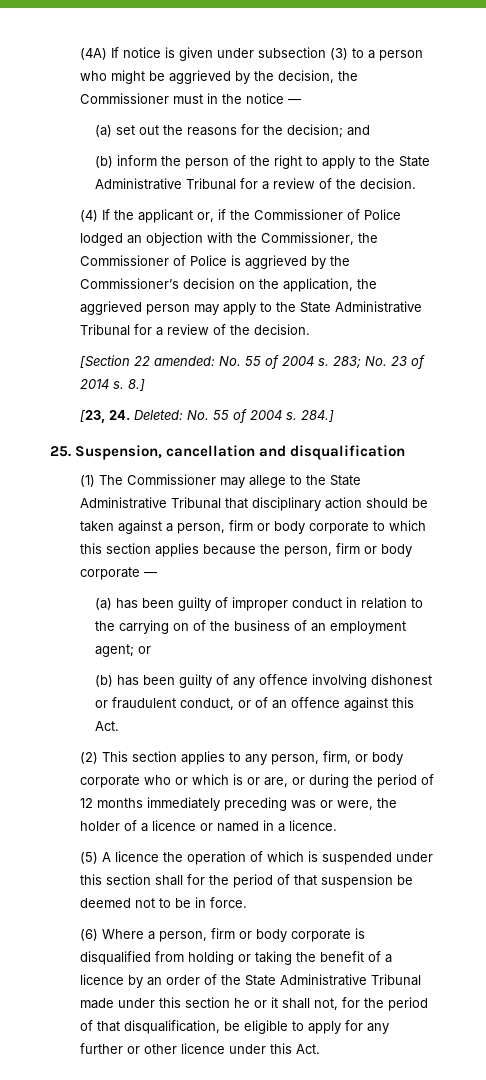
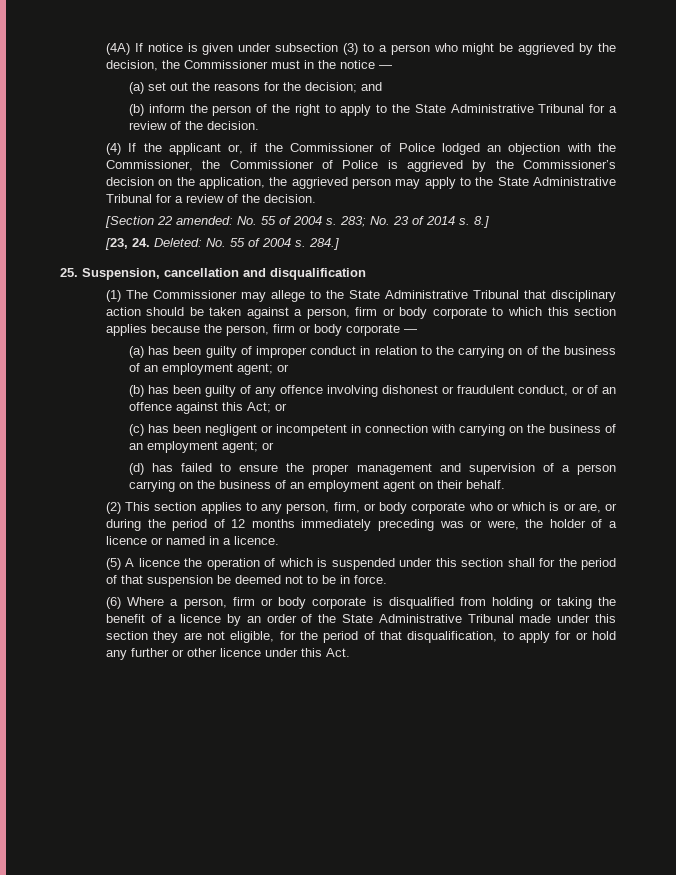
- (b) has been guilty of any offence involving dishonest or fraudulent conduct, or of an offence against this Act.
+ (b) has been guilty of any offence involving dishonest or fraudulent conduct, or of an offence against this Act; or
+ (c) has been negligent or incompetent in connection with carrying on the business of an employment agent; or
+ (d) has failed to ensure the proper management and supervision of a person carrying on the business of an employment agent on their behalf.
- (6) Where a person, firm or body corporate is disqualified from holding or taking the benefit of a licence by an order of the State Administrative Tribunal made under this section he or it shall not, for the period of that disqualification, be eligible to apply for any further or other licence under this Act.
+ (6) Where a person, firm or body corporate is disqualified from holding or taking the benefit of a licence by an order of the State Administrative Tribunal made under this section they are not eligible, for the period of that disqualification, to apply for or hold any further or other licence under this Act.

